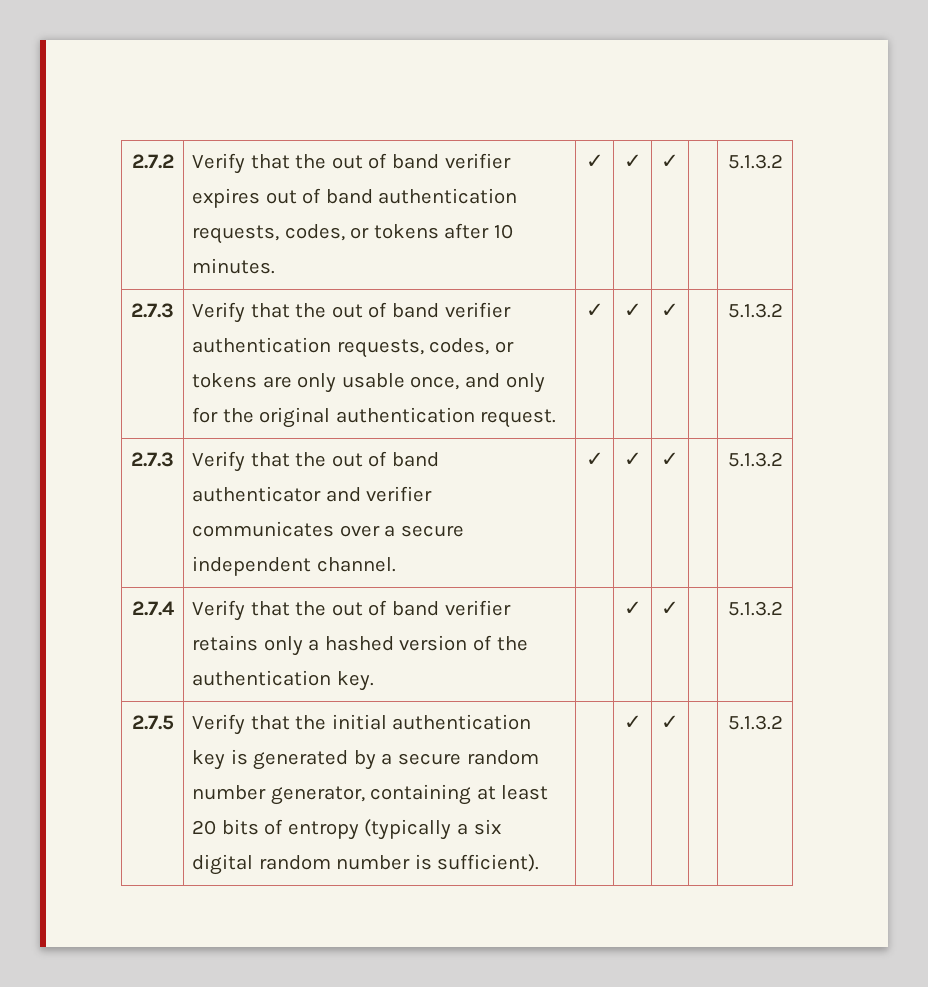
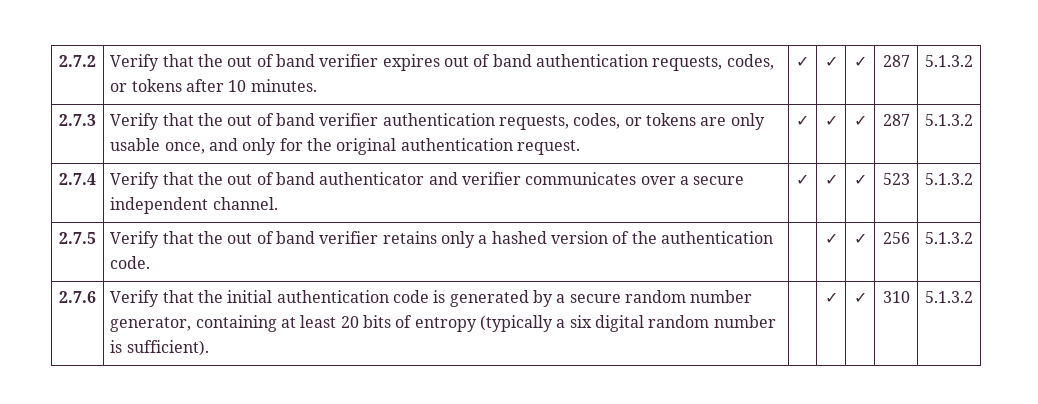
- 2.7.2 | Verify that the out of band verifier expires out of band authentication requests, codes, or tokens after 10 minutes. | ✓ | ✓ | ✓ | | 5.1.3.2
+ 2.7.2 | Verify that the out of band verifier expires out of band authentication requests, codes, or tokens after 10 minutes. | ✓ | ✓ | ✓ | 287 | 5.1.3.2
- 2.7.3 | Verify that the out of band verifier authentication requests, codes, or tokens are only usable once, and only for the original authentication request. | ✓ | ✓ | ✓ | | 5.1.3.2
- 2.7.3 | Verify that the out of band authenticator and verifier communicates over a secure independent channel. | ✓ | ✓ | ✓ | | 5.1.3.2
- 2.7.4 | Verify that the out of band verifier retains only a hashed version of the authentication key. | | ✓ | ✓ | | 5.1.3.2
- 2.7.5 | Verify that the initial authentication key is generated by a secure random number generator, containing at least 20 bits of entropy (typically a six digital random number is sufficient). | | ✓ | ✓ | | 5.1.3.2
+ 2.7.3 | Verify that the out of band verifier authentication requests, codes, or tokens are only usable once, and only for the original authentication request. | ✓ | ✓ | ✓ | 287 | 5.1.3.2
+ 2.7.4 | Verify that the out of band authenticator and verifier communicates over a secure independent channel. | ✓ | ✓ | ✓ | 523 | 5.1.3.2
+ 2.7.5 | Verify that the out of band verifier retains only a hashed version of the authentication code. | | ✓ | ✓ | 256 | 5.1.3.2
+ 2.7.6 | Verify that the initial authentication code is generated by a secure random number generator, containing at least 20 bits of entropy (typically a six digital random number is sufficient). | | ✓ | ✓ | 310 | 5.1.3.2

